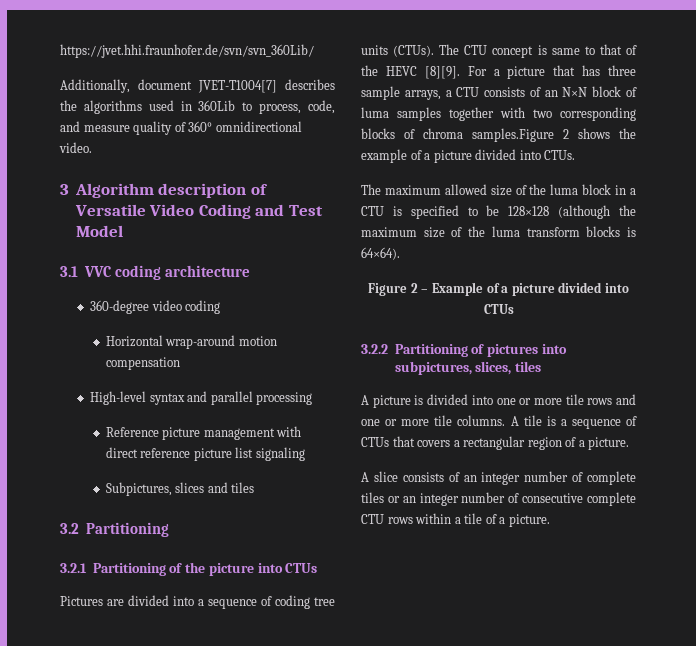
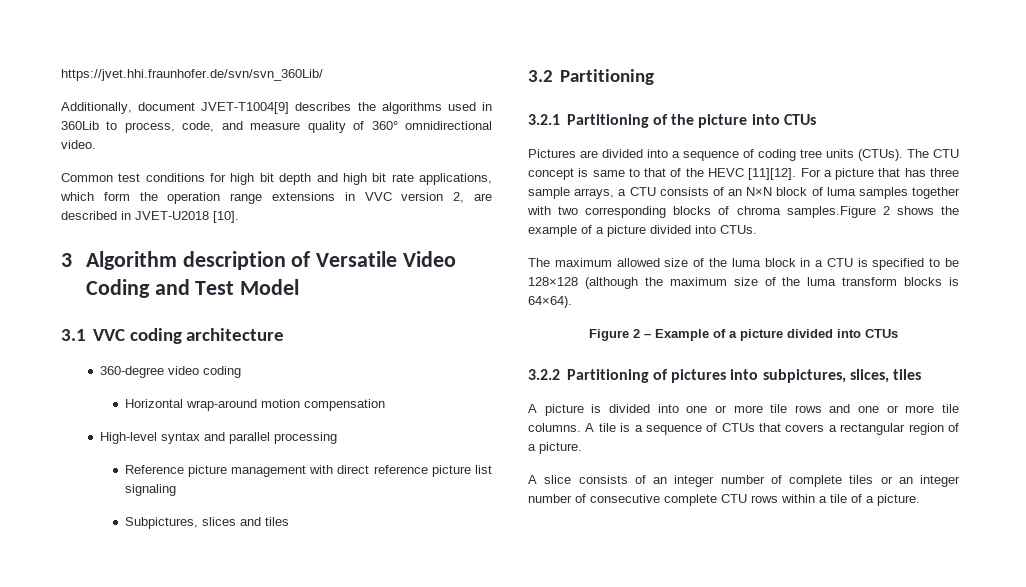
- Additionally, document JVET-T1004[7] describes the algorithms used in 360Lib to process, code, and measure quality of 360° omnidirectional video.
+ Additionally, document JVET-T1004[9] describes the algorithms used in 360Lib to process, code, and measure quality of 360° omnidirectional video.
+ Common test conditions for high bit depth and high bit rate applications, which form the operation range extensions in VVC version 2, are described in JVET-U2018 [10].
- The CTU concept is same to that of the HEVC [8][9].
+ The CTU concept is same to that of the HEVC [11][12].

